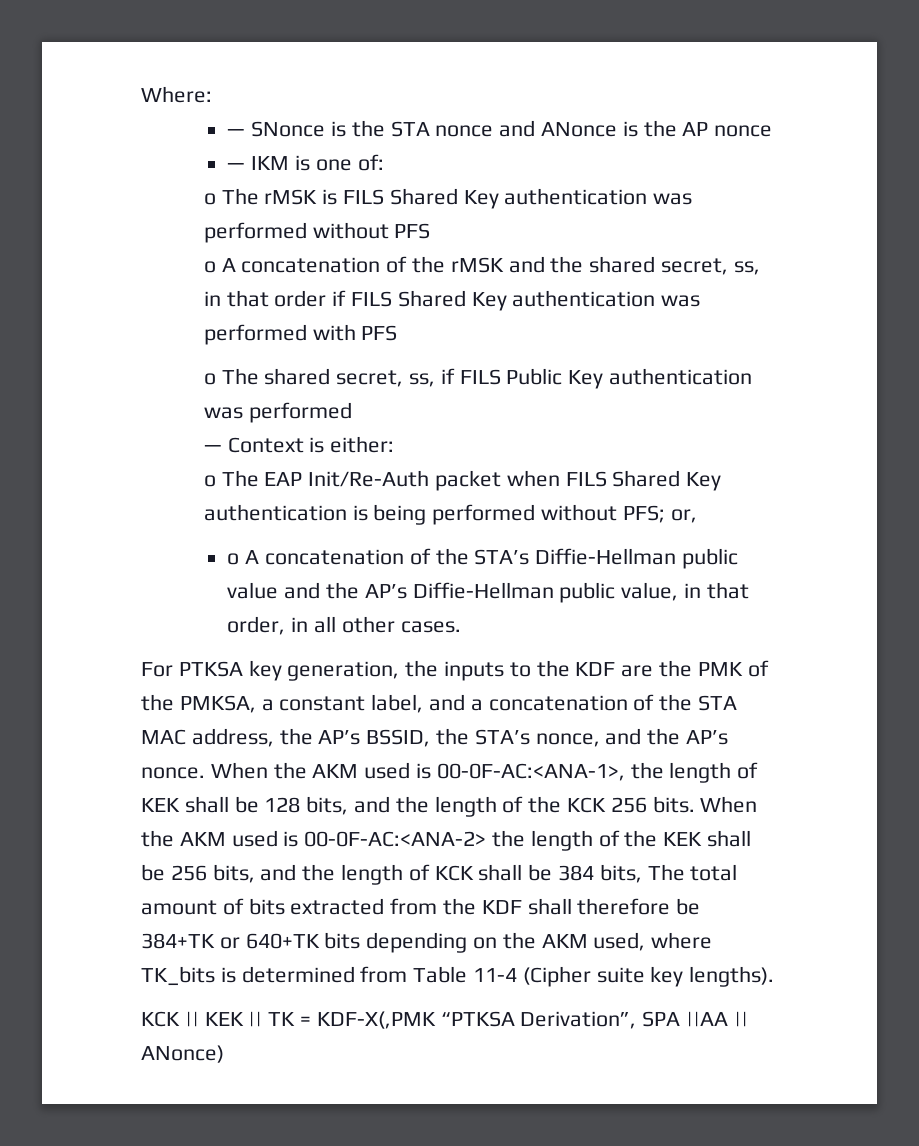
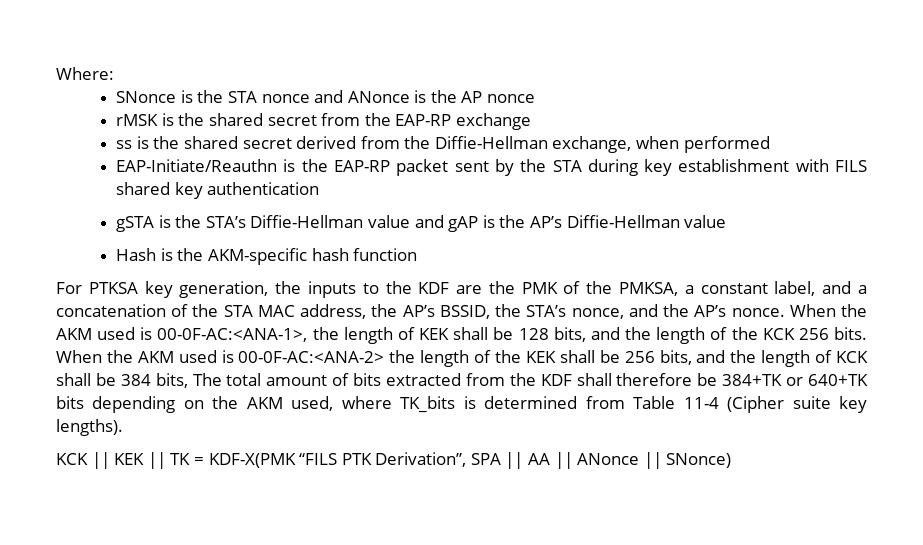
- — SNonce is the STA nonce and ANonce is the AP nonce
+ SNonce is the STA nonce and ANonce is the AP nonce
- — IKM is one of:
- o The rMSK is FILS Shared Key authentication was performed without PFS
- o A concatenation of the rMSK and the shared secret, ss, in that order if FILS Shared Key authentication was performed with PFS
- o The shared secret, ss, if FILS Public Key authentication was performed
- — Context is either:
- o The EAP Init/Re-Auth packet when FILS Shared Key authentication is being performed without PFS; or,
- o A concatenation of the STA’s Diffie-Hellman public value and the AP’s Diffie-Hellman public value, in that order, in all other cases.
+ rMSK is the shared secret from the EAP-RP exchange
+ ss is the shared secret derived from the Diffie-Hellman exchange, when performed
+ EAP-Initiate/Reauthn is the EAP-RP packet sent by the STA during key establishment with FILS shared key authentication
+ gSTA is the STA’s Diffie-Hellman value and gAP is the AP’s Diffie-Hellman value
+ Hash is the AKM-specific hash function
- KCK || KEK || TK = KDF-X(,PMK “PTKSA Derivation”, SPA ||AA || ANonce)
+ KCK || KEK || TK = KDF-X(PMK “FILS PTK Derivation”, SPA || AA || ANonce || SNonce)

